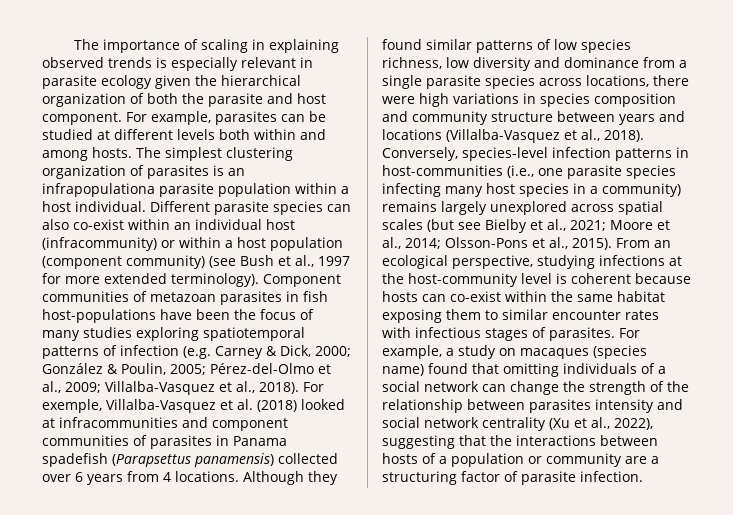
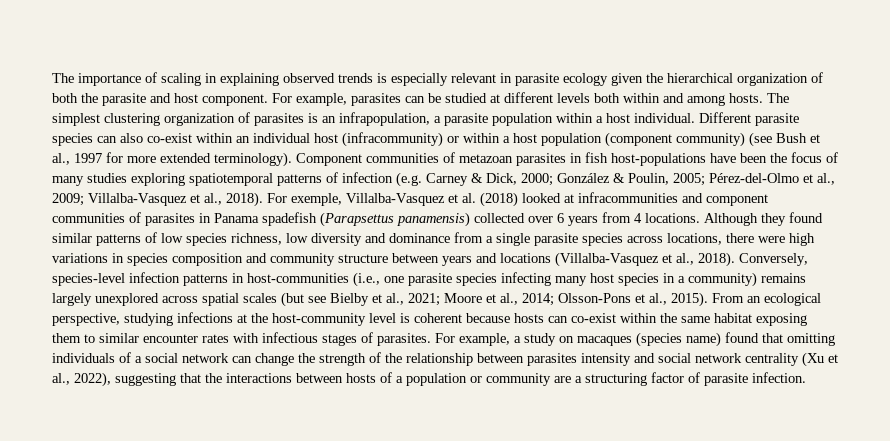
- The simplest clustering organization of parasites is an infrapopulationa parasite population within a host individual.
+ The simplest clustering organization of parasites is an infrapopulation, a parasite population within a host individual.

